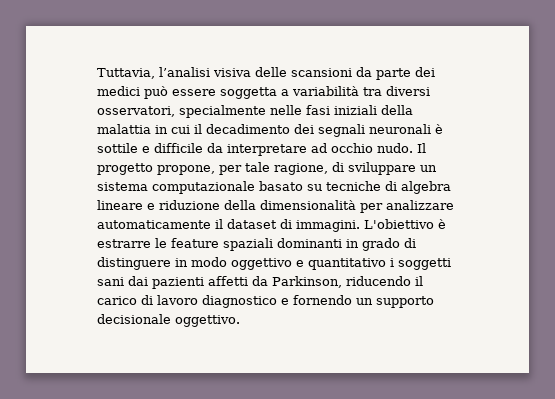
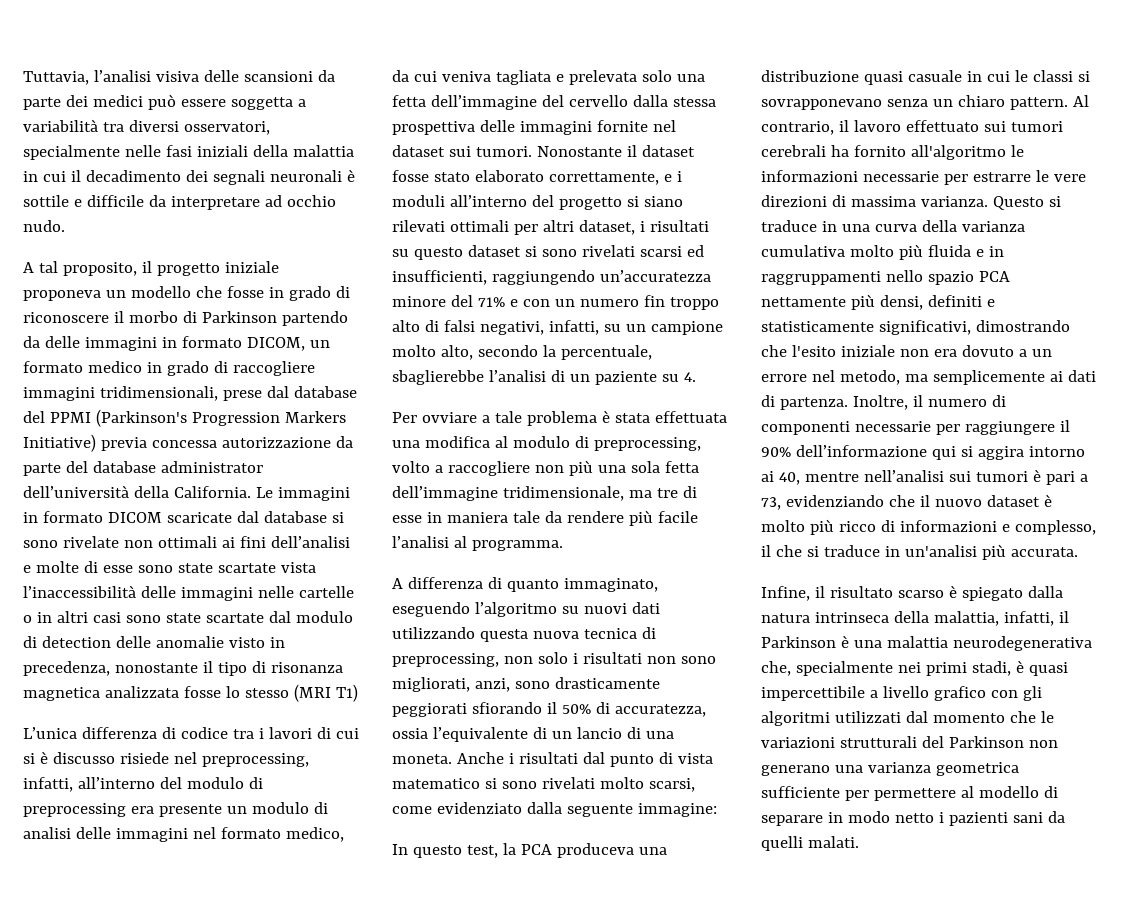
- Tuttavia, l’analisi visiva delle scansioni da parte dei medici può essere soggetta a variabilità tra diversi osservatori, specialmente nelle fasi iniziali della malattia in cui il decadimento dei segnali neuronali è sottile e difficile da interpretare ad occhio nudo. Il progetto propone, per tale ragione, di sviluppare un sistema computazionale basato su tecniche di algebra lineare e riduzione della dimensionalità per analizzare automaticamente il dataset di immagini. L'obiettivo è estrarre le feature spaziali dominanti in grado di distinguere in modo oggettivo e quantitativo i soggetti sani dai pazienti affetti da Parkinson, riducendo il carico di lavoro diagnostico e fornendo un supporto decisionale oggettivo.
+ Tuttavia, l’analisi visiva delle scansioni da parte dei medici può essere soggetta a variabilità tra diversi osservatori, specialmente nelle fasi iniziali della malattia in cui il decadimento dei segnali neuronali è sottile e difficile da interpretare ad occhio nudo.
+ A tal proposito, il progetto iniziale proponeva un modello che fosse in grado di riconoscere il morbo di Parkinson partendo da delle immagini in formato DICOM, un formato medico in grado di raccogliere immagini tridimensionali, prese dal database del PPMI (Parkinson's Progression Markers Initiative) previa concessa autorizzazione da parte del database administrator dell’università della California. Le immagini in formato DICOM scaricate dal database si sono rivelate non ottimali ai fini dell’analisi e molte di esse sono state scartate vista l’inaccessibilità delle immagini nelle cartelle o in altri casi sono state scartate dal modulo di detection delle anomalie visto in precedenza, nonostante il tipo di risonanza magnetica analizzata fosse lo stesso (MRI T1)
+ L’unica differenza di codice tra i lavori di cui si è discusso risiede nel preprocessing, infatti, all’interno del modulo di preprocessing era presente un modulo di analisi delle immagini nel formato medico, da cui veniva tagliata e prelevata solo una fetta dell’immagine del cervello dalla stessa prospettiva delle immagini fornite nel dataset sui tumori. Nonostante il dataset fosse stato elaborato correttamente, e i moduli all’interno del progetto si siano rilevati ottimali per altri dataset, i risultati su questo dataset si sono rivelati scarsi ed insufficienti, raggiungendo un’accuratezza minore del 71% e con un numero fin troppo alto di falsi negativi, infatti, su un campione molto alto, secondo la percentuale, sbaglierebbe l’analisi di un paziente su 4.
+ Per ovviare a tale problema è stata effettuata una modifica al modulo di preprocessing, volto a raccogliere non più una sola fetta dell’immagine tridimensionale, ma tre di esse in maniera tale da rendere più facile l’analisi al programma.
+ A differenza di quanto immaginato, eseguendo l’algoritmo su nuovi dati utilizzando questa nuova tecnica di preprocessing, non solo i risultati non sono migliorati, anzi, sono drasticamente peggiorati sfiorando il 50% di accuratezza, ossia l’equivalente di un lancio di una moneta. Anche i risultati dal punto di vista matematico si sono rivelati molto scarsi, come evidenziato dalla seguente immagine:
+ In questo test, la PCA produceva una distribuzione quasi casuale in cui le classi si sovrapponevano senza un chiaro pattern. Al contrario, il lavoro effettuato sui tumori cerebrali ha fornito all'algoritmo le informazioni necessarie per estrarre le vere direzioni di massima varianza. Questo si traduce in una curva della varianza cumulativa molto più fluida e in raggruppamenti nello spazio PCA nettamente più densi, definiti e statisticamente significativi, dimostrando che l'esito iniziale non era dovuto a un errore nel metodo, ma semplicemente ai dati di partenza. Inoltre, il numero di componenti necessarie per raggiungere il 90% dell’informazione qui si aggira intorno ai 40, mentre nell’analisi sui tumori è pari a 73, evidenziando che il nuovo dataset è molto più ricco di informazioni e complesso, il che si traduce in un'analisi più accurata.
+ Infine, il risultato scarso è spiegato dalla natura intrinseca della malattia, infatti, il Parkinson è una malattia neurodegenerativa che, specialmente nei primi stadi, è quasi impercettibile a livello grafico con gli algoritmi utilizzati dal momento che le variazioni strutturali del Parkinson non generano una varianza geometrica sufficiente per permettere al modello di separare in modo netto i pazienti sani da quelli malati.

